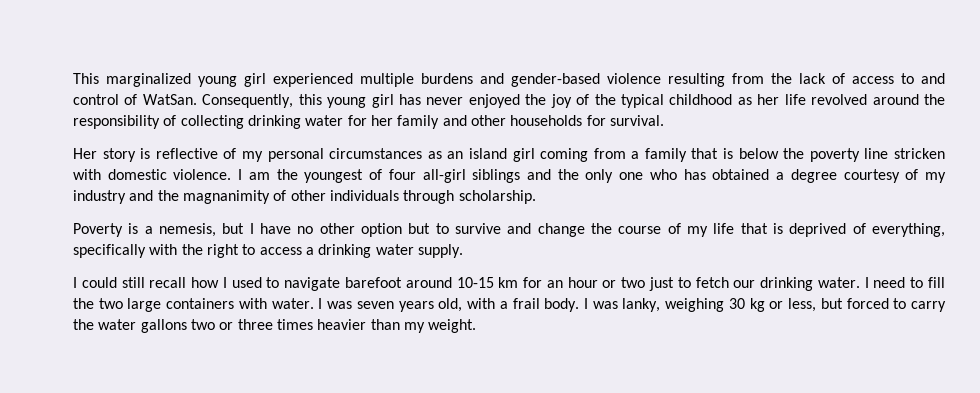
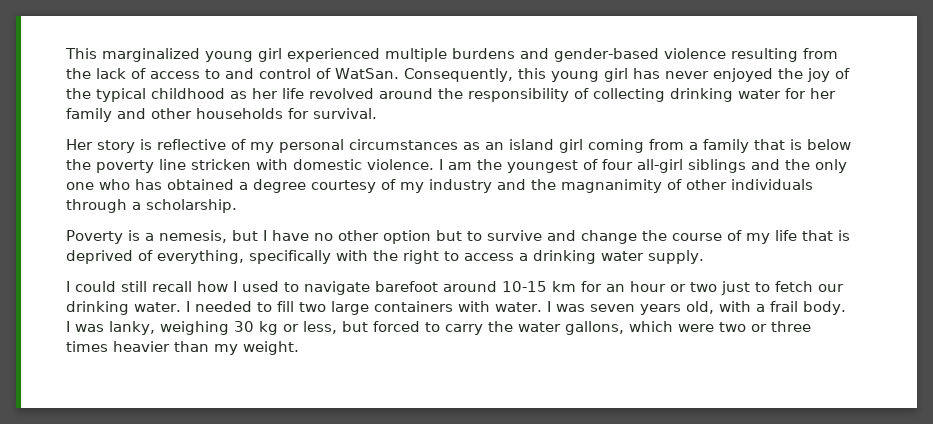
- I am the youngest of four all-girl siblings and the only one who has obtained a degree courtesy of my industry and the magnanimity of other individuals through scholarship.
+ I am the youngest of four all-girl siblings and the only one who has obtained a degree courtesy of my industry and the magnanimity of other individuals through a scholarship.
- I need to fill the two large containers with water.
+ I needed to fill two large containers with water.
- I was lanky, weighing 30 kg or less, but forced to carry the water gallons two or three times heavier than my weight.
+ I was lanky, weighing 30 kg or less, but forced to carry the water gallons, which were two or three times heavier than my weight.

